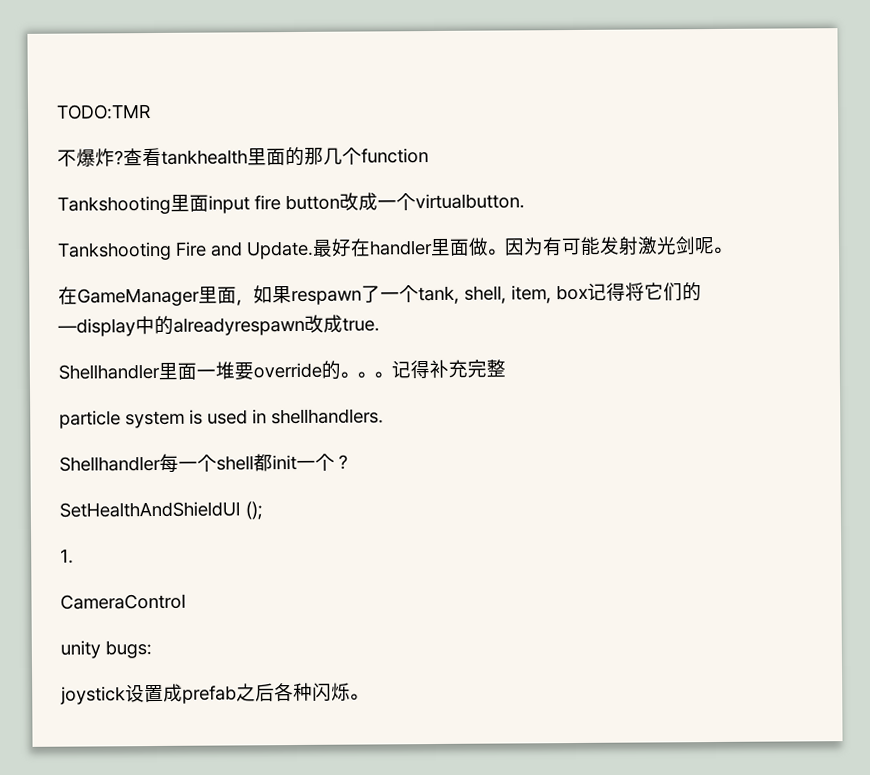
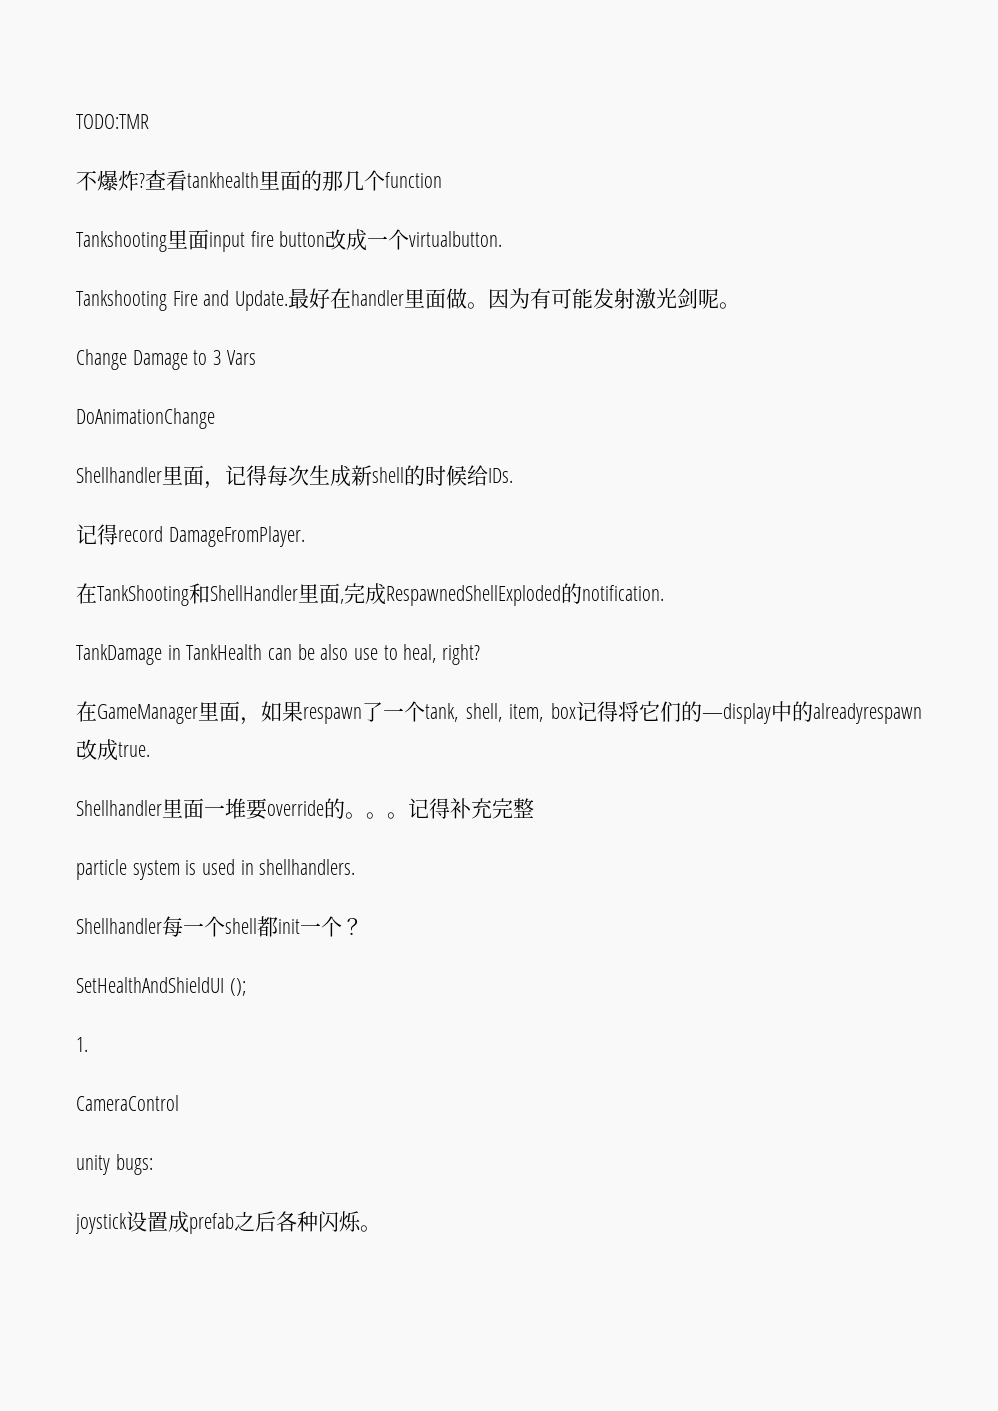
+ Change Damage to 3 Vars
+ DoAnimationChange
+ Shellhandler里面，记得每次生成新shell的时候给IDs.
+ 记得record DamageFromPlayer.
+ 在TankShooting和ShellHandler里面,完成RespawnedShellExploded的notification.
+ TankDamage in TankHealth can be also use to heal, right?

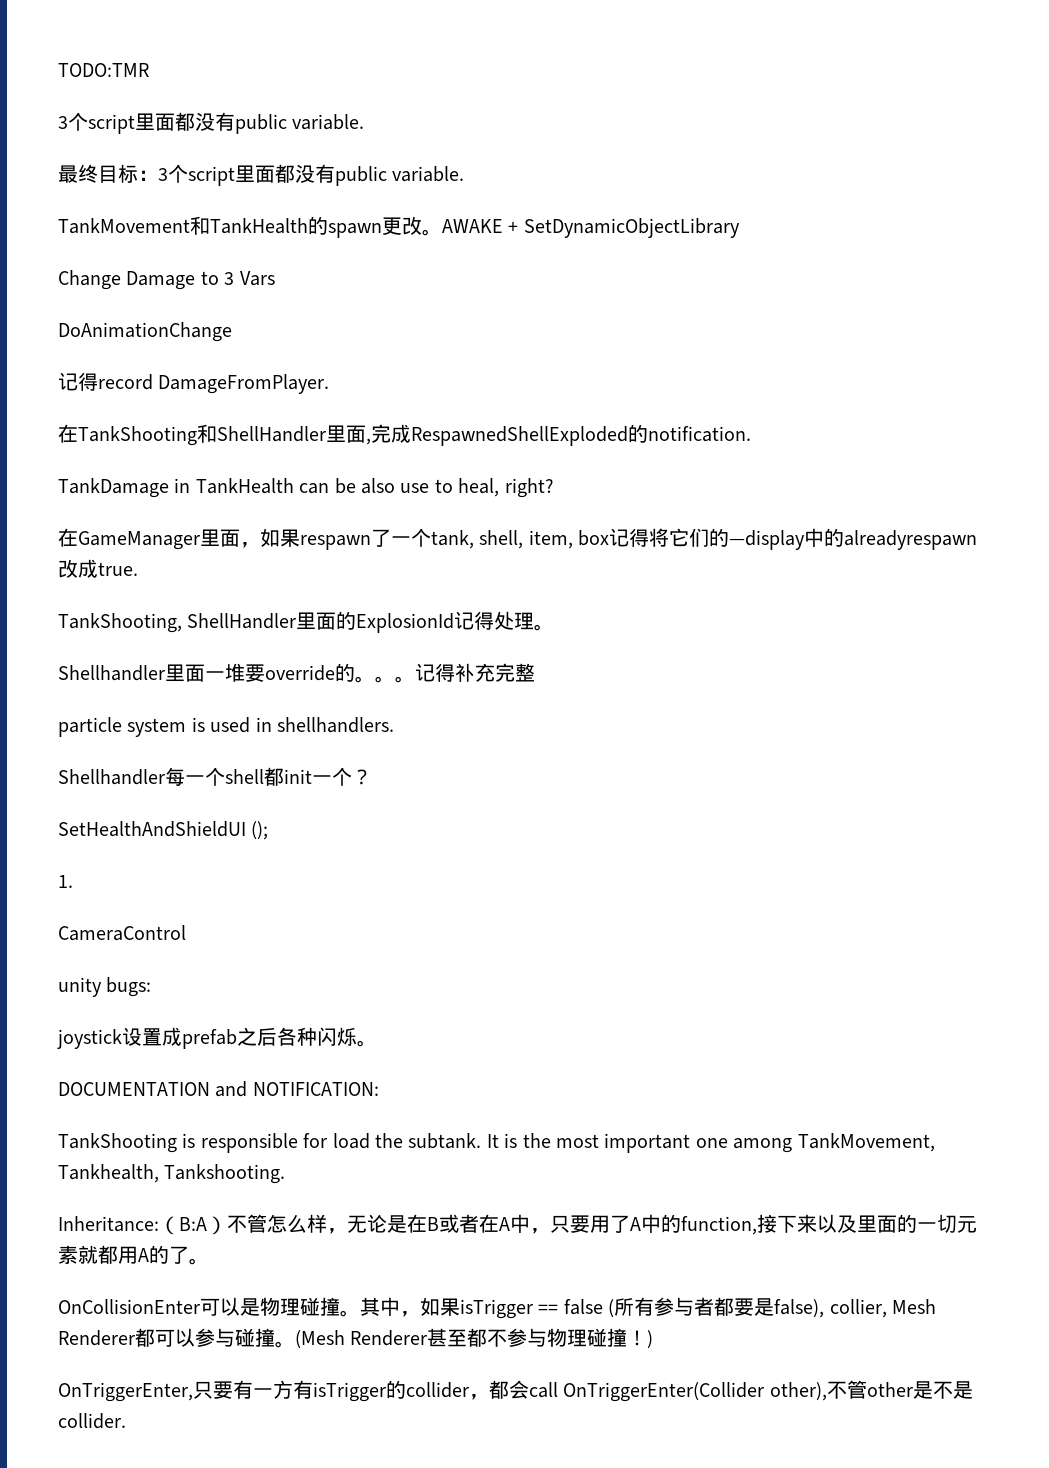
  TODO:TMR
- 不爆炸?查看tankhealth里面的那几个function
- Tankshooting里面input fire button改成一个virtualbutton.
- Tankshooting Fire and Update.最好在handler里面做。因为有可能发射激光剑呢。
+ 3个script里面都没有public variable.
+ 最终目标：3个script里面都没有public variable.
+ TankMovement和TankHealth的spawn更改。AWAKE + SetDynamicObjectLibrary
- Shellhandler里面，记得每次生成新shell的时候给IDs.
+ TankShooting, ShellHandler里面的ExplosionId记得处理。
+ DOCUMENTATION and NOTIFICATION:
+ TankShooting is responsible for load the subtank. It is the most important one among TankMovement, Tankhealth, Tankshooting.
+ Inheritance:（B:A）不管怎么样，无论是在B或者在A中，只要用了A中的function,接下来以及里面的一切元素就都用A的了。
+ OnCollisionEnter可以是物理碰撞。其中，如果isTrigger == false (所有参与者都要是false), collier, Mesh Renderer都可以参与碰撞。(Mesh Renderer甚至都不参与物理碰撞！)
+ OnTriggerEnter,只要有一方有isTrigger的collider，都会call OnTriggerEnter(Collider other),不管other是不是collider.

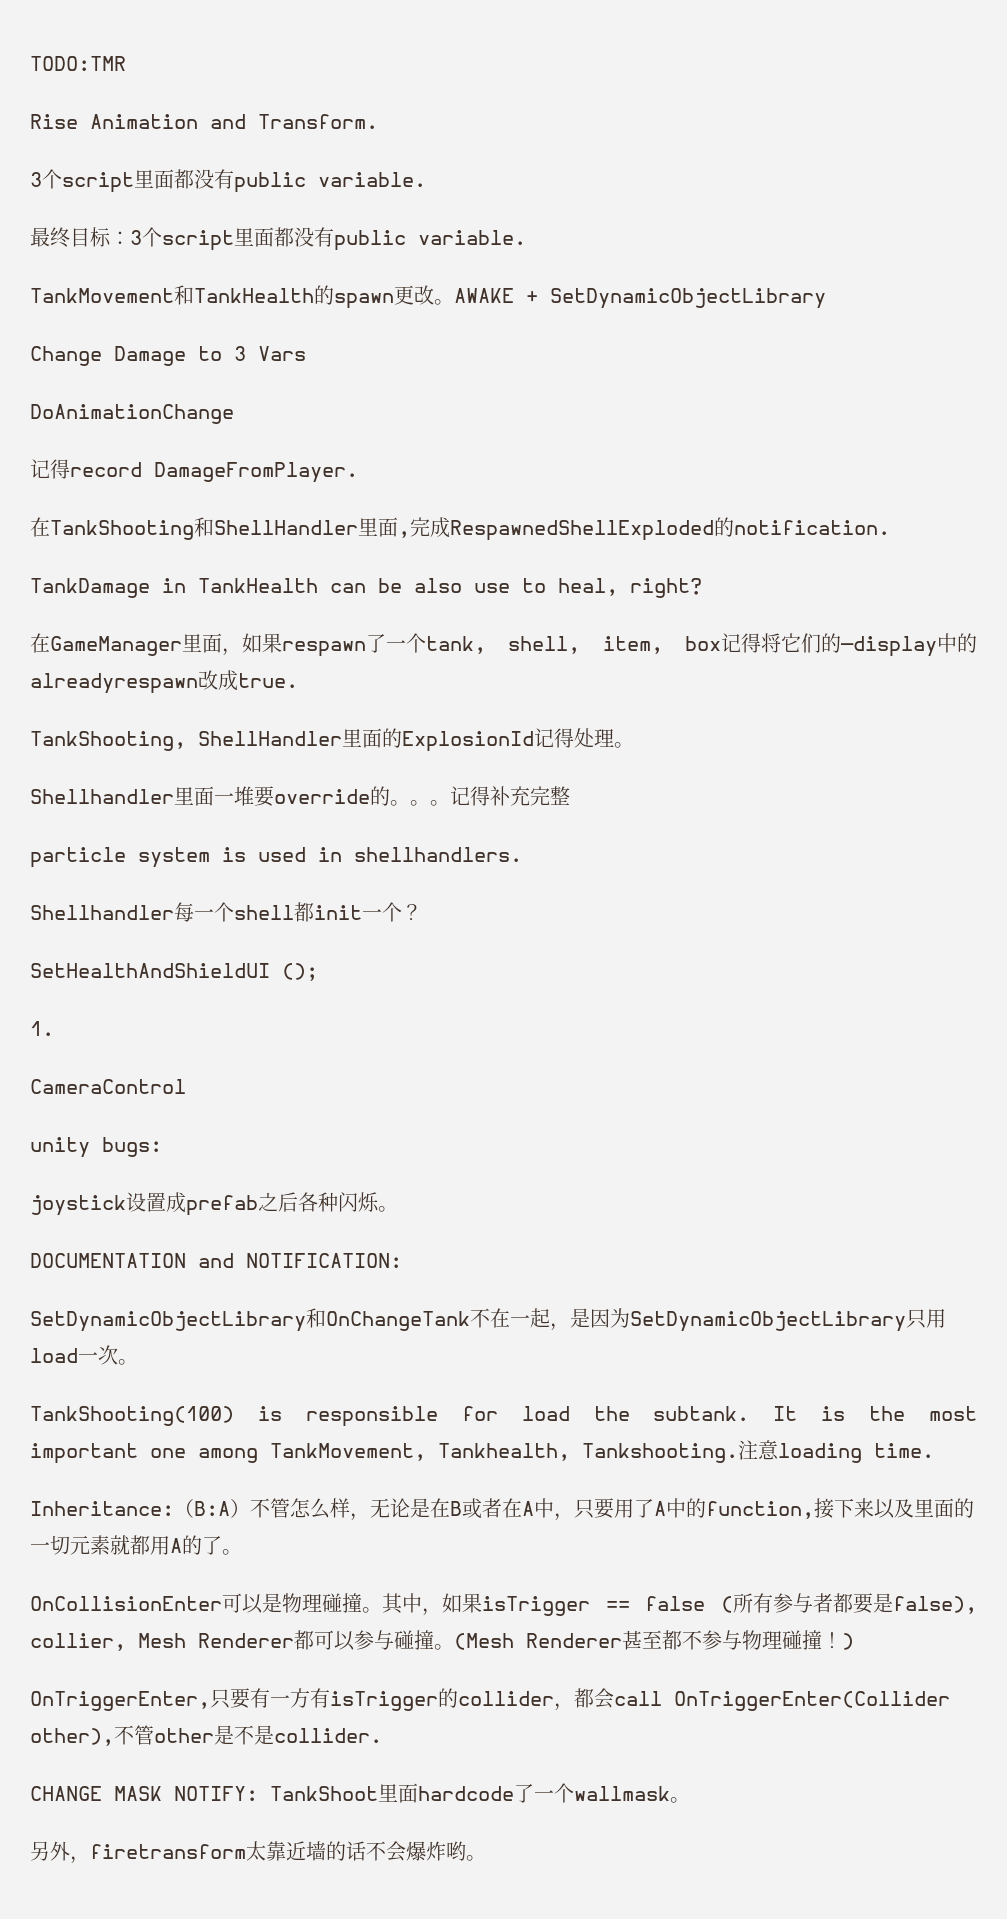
+ Rise Animation and Transform.
- TankShooting is responsible for load the subtank.
+ SetDynamicObjectLibrary和OnChangeTank不在一起，是因为SetDynamicObjectLibrary只用load一次。
+ TankShooting(100) is responsible for load the subtank.
+ 注意loading time.
+ CHANGE MASK NOTIFY: TankShoot里面hardcode了一个wallmask。
+ 另外，firetransform太靠近墙的话不会爆炸哟。

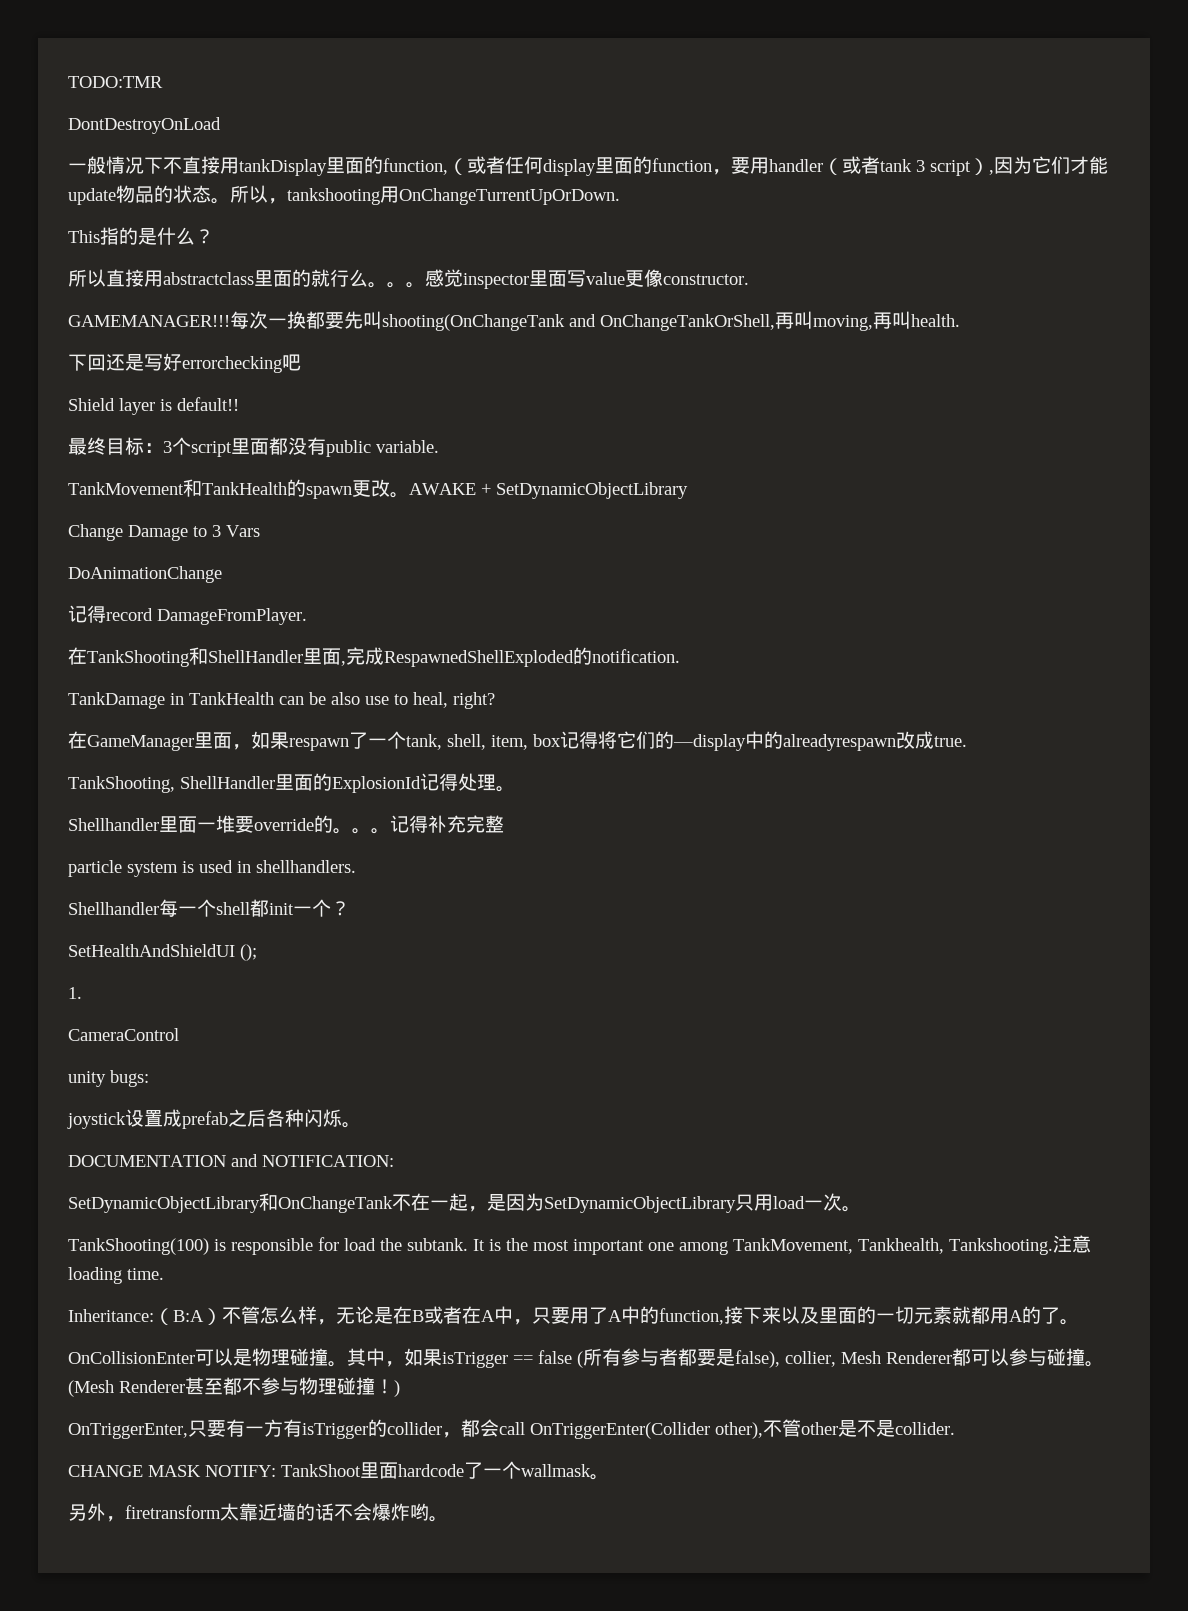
- Rise Animation and Transform.
- 3个script里面都没有public variable.
+ DontDestroyOnLoad
+ 一般情况下不直接用tankDisplay里面的function,（或者任何display里面的function，要用handler（或者tank 3 script）,因为它们才能update物品的状态。所以，tankshooting用OnChangeTurrentUpOrDown.
+ This指的是什么？
+ 所以直接用abstractclass里面的就行么。。。感觉inspector里面写value更像constructor.
+ GAMEMANAGER!!!每次一换都要先叫shooting(OnChangeTank and OnChangeTankOrShell,再叫moving,再叫health.
+ 下回还是写好errorchecking吧
+ Shield layer is default!!

